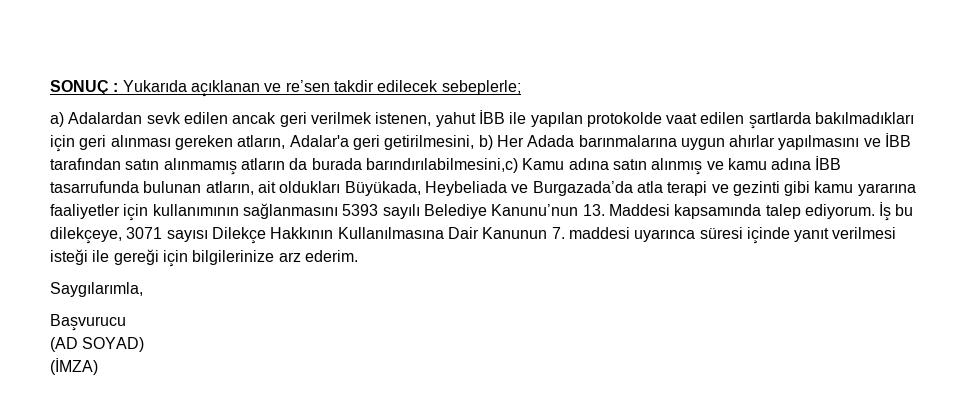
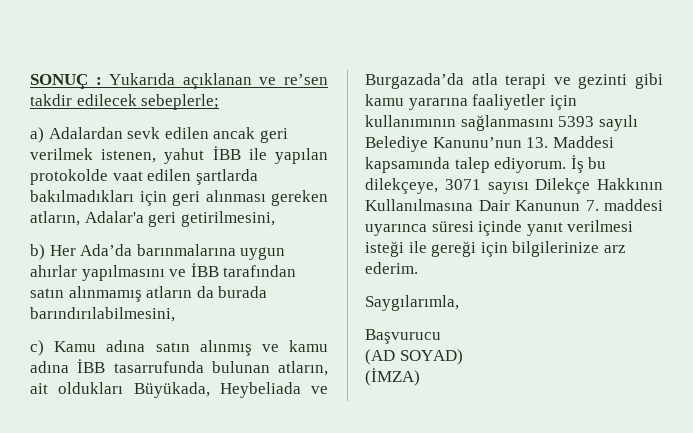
- a) Adalardan sevk edilen ancak geri verilmek istenen, yahut İBB ile yapılan protokolde vaat edilen şartlarda bakılmadıkları için geri alınması gereken atların, Adalar'a geri getirilmesini, b) Her Adada barınmalarına uygun ahırlar yapılmasını ve İBB tarafından satın alınmamış atların da burada barındırılabilmesini,c) Kamu adına satın alınmış ve kamu adına İBB tasarrufunda bulunan atların, ait oldukları Büyükada, Heybeliada ve Burgazada’da atla terapi ve gezinti gibi kamu yararına faaliyetler için kullanımının sağlanmasını 5393 sayılı Belediye Kanunu’nun 13. Maddesi kapsamında talep ediyorum.
+ a) Adalardan sevk edilen ancak geri verilmek istenen, yahut İBB ile yapılan protokolde vaat edilen şartlarda bakılmadıkları için geri alınması gereken atların, Adalar'a geri getirilmesini,
+ b) Her Ada’da barınmalarına uygun ahırlar yapılmasını ve İBB tarafından satın alınmamış atların da burada barındırılabilmesini,
+ c) Kamu adına satın alınmış ve kamu adına İBB tasarrufunda bulunan atların, ait oldukları Büyükada, Heybeliada ve Burgazada’da atla terapi ve gezinti gibi kamu yararına faaliyetler için kullanımının sağlanmasını 5393 sayılı Belediye Kanunu’nun 13. Maddesi kapsamında talep ediyorum.

